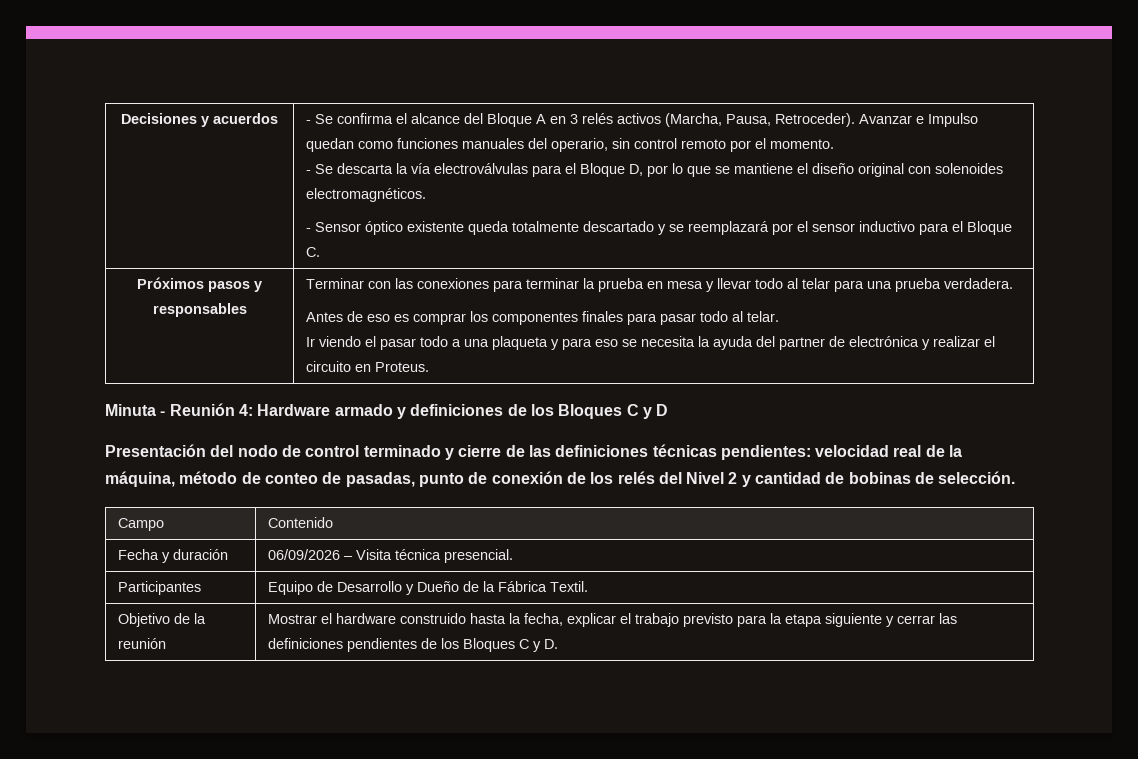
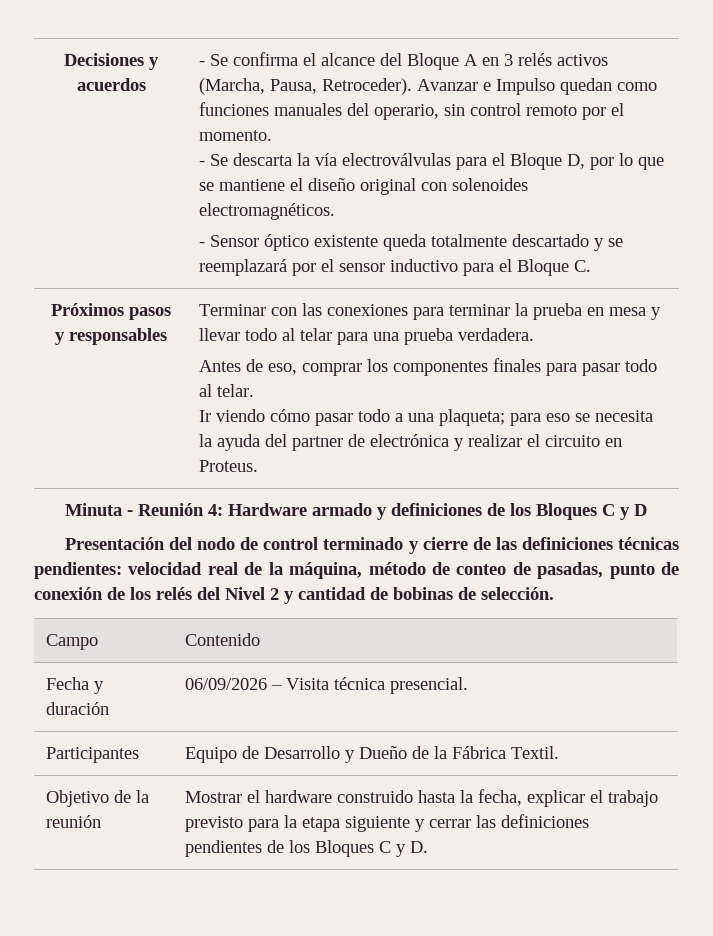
- Antes de eso es comprar los componentes finales para pasar todo al telar.
+ Antes de eso, comprar los componentes finales para pasar todo al telar.
- Ir viendo el pasar todo a una plaqueta y para eso se necesita la ayuda del partner de electrónica y realizar el circuito en Proteus.
+ Ir viendo cómo pasar todo a una plaqueta; para eso se necesita la ayuda del partner de electrónica y realizar el circuito en Proteus.

